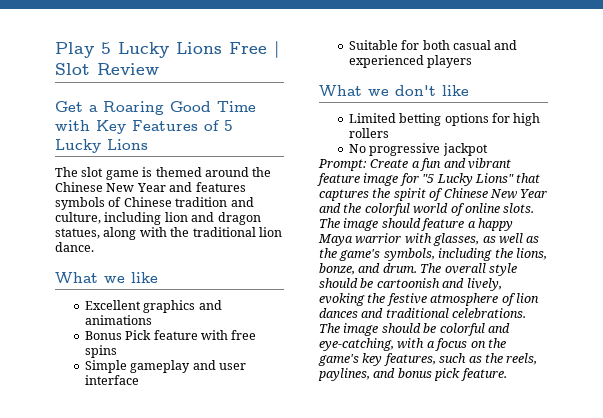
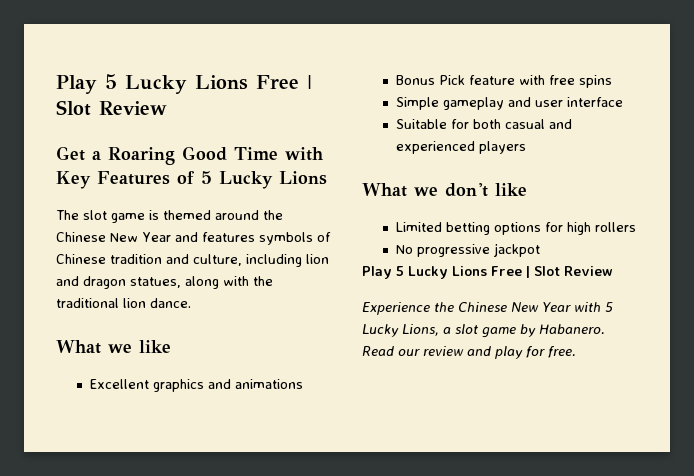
  No progressive jackpot
- Prompt: Create a fun and vibrant feature image for "5 Lucky Lions" that captures the spirit of Chinese New Year and the colorful world of online slots. The image should feature a happy Maya warrior with glasses, as well as the game's symbols, including the lions, bonze, and drum. The overall style should be cartoonish and lively, evoking the festive atmosphere of lion dances and traditional celebrations. The image should be colorful and eye-catching, with a focus on the game's key features, such as the reels, paylines, and bonus pick feature.
+ Play 5 Lucky Lions Free | Slot Review
+ Experience the Chinese New Year with 5 Lucky Lions, a slot game by Habanero. Read our review and play for free.

